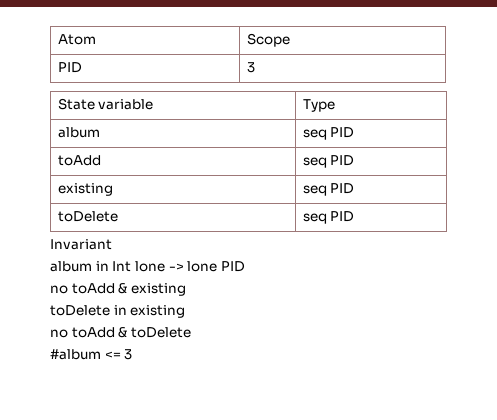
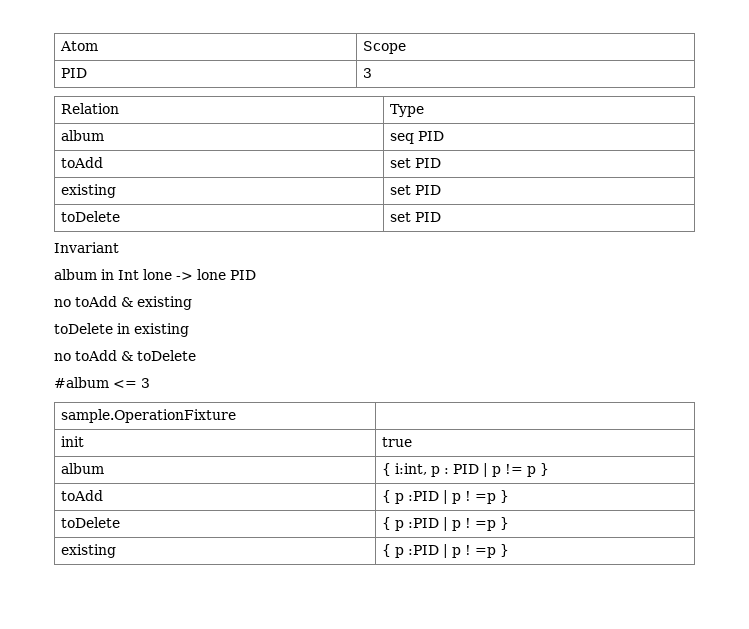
- State variable | Type
+ Relation | Type
- toAdd | seq PID
+ toAdd | set PID
- existing | seq PID
+ existing | set PID
- toDelete | seq PID
+ toDelete | set PID
+ sample.OperationFixture |
+ init | true
+ album | { i:int, p : PID | p != p }
+ toAdd | { p :PID | p ! =p }
+ toDelete | { p :PID | p ! =p }
+ existing | { p :PID | p ! =p }

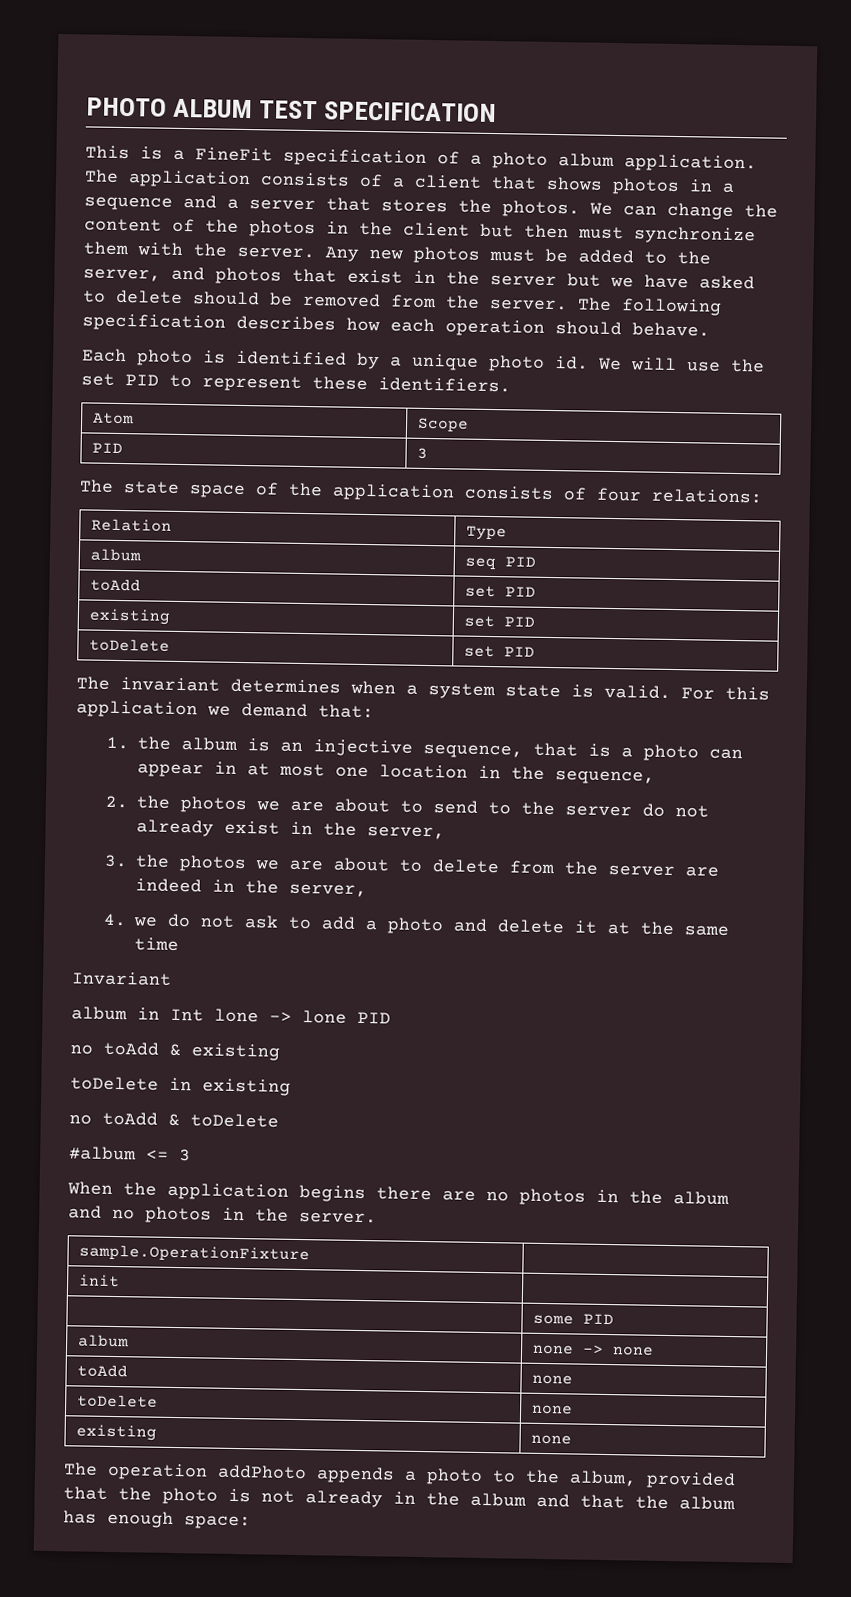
+ PHOTO ALBUM TEST SPECIFICATION
+ This is a FineFit specification of a photo album application. The application consists of a client that shows photos in a sequence and a server that stores the photos. We can change the content of the photos in the client but then must synchronize them with the server. Any new photos must be added to the server, and photos that exist in the server but we have asked to delete should be removed from the server. The following specification describes how each operation should behave.
+ Each photo is identified by a unique photo id. We will use the set PID to represent these identifiers.
  Atom | Scope
  PID | 3
+ The state space of the application consists of four relations:
+ The invariant determines when a system state is valid. For this application we demand that:
+ 1. the album is an injective sequence, that is a photo can appear in at most one location in the sequence,
+ 2. the photos we are about to send to the server do not already exist in the server,
+ 3. the photos we are about to delete from the server are indeed in the server,
+ 4. we do not ask to add a photo and delete it at the same time
+ When the application begins there are no photos in the album and no photos in the server.
- init | true
- album | { i:int, p : PID | p != p }
- toAdd | { p :PID | p ! =p }
- toDelete | { p :PID | p ! =p }
- existing | { p :PID | p ! =p }
+ init |
+ | some PID
+ album | none -> none
+ toAdd | none
+ toDelete | none
+ existing | none
+ The operation addPhoto appends a photo to the album, provided that the photo is not already in the album and that the album has enough space:

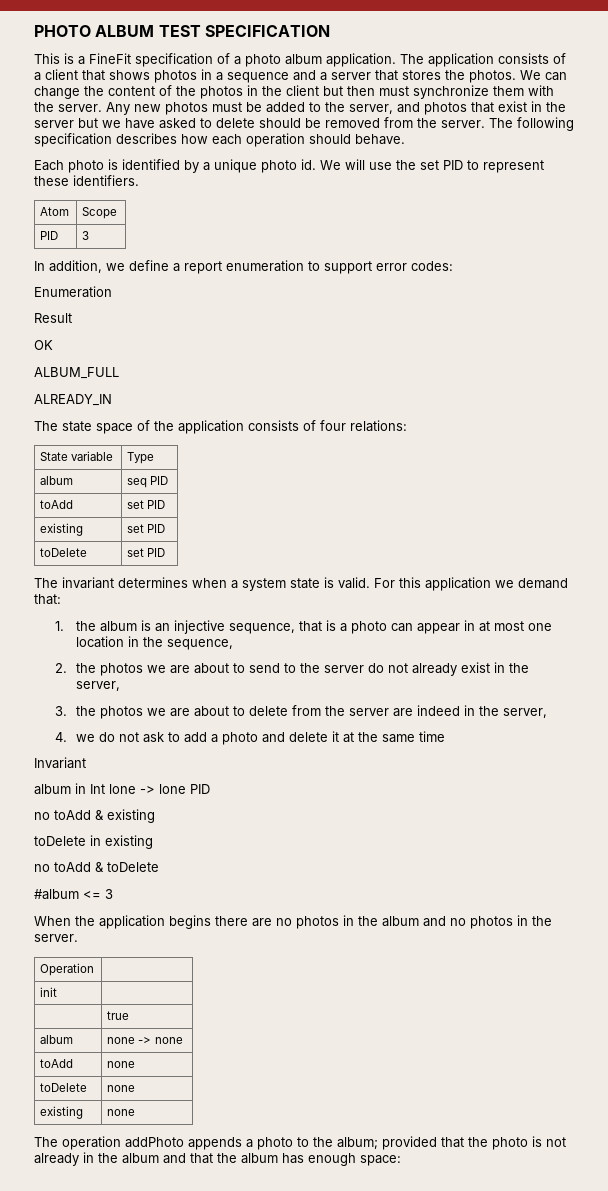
+ In addition, we define a report enumeration to support error codes:
+ Enumeration
+ Result
+ OK
+ ALBUM_FULL
+ ALREADY_IN
- Relation | Type
+ State variable | Type
- sample.OperationFixture |
+ Operation |
- | some PID
+ | true
- The operation addPhoto appends a photo to the album, provided that the photo is not already in the album and that the album has enough space:
+ The operation addPhoto appends a photo to the album; provided that the photo is not already in the album and that the album has enough space:

